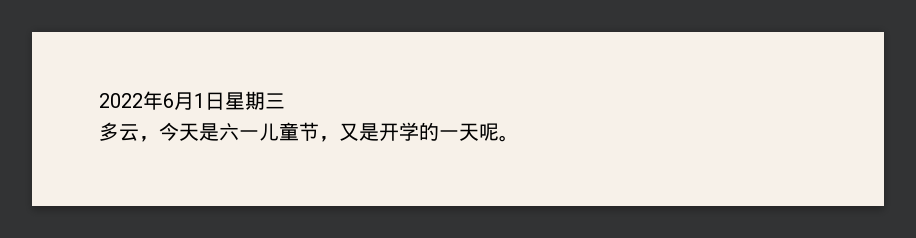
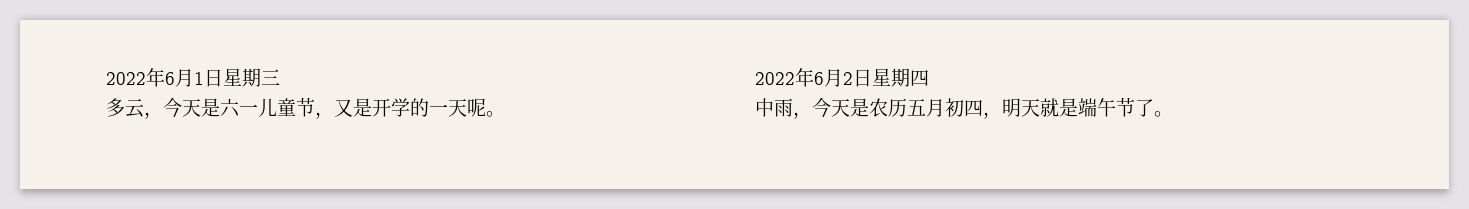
+ 2022年6月2日星期四
+ 中雨，今天是农历五月初四，明天就是端午节了。

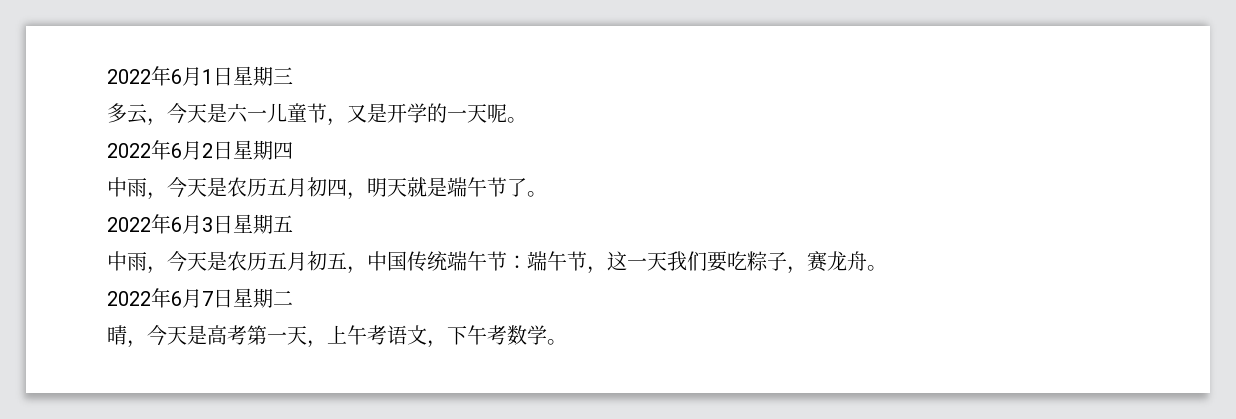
+ 2022年6月3日星期五
+ 中雨，今天是农历五月初五，中国传统端午节：端午节，这一天我们要吃粽子，赛龙舟。
+ 2022年6月7日星期二
+ 晴，今天是高考第一天，上午考语文，下午考数学。

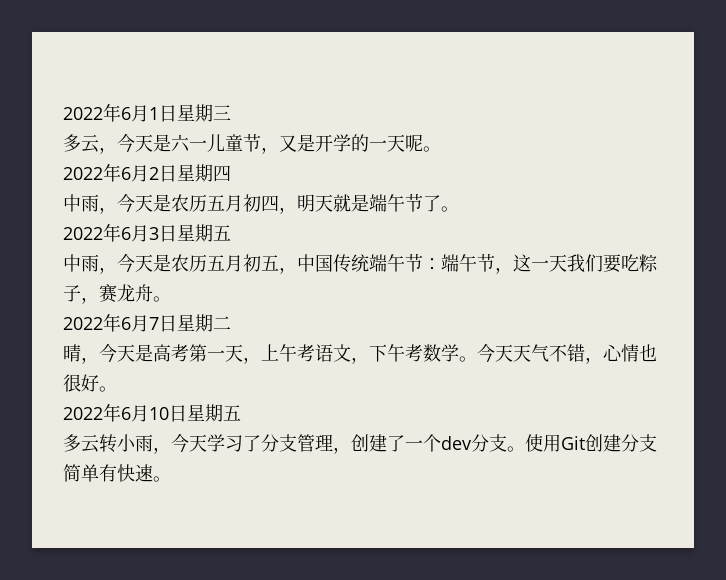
+ 今天天气不错，心情也很好。
+ 2022年6月10日星期五
+ 多云转小雨，今天学习了分支管理，创建了一个dev分支。使用Git创建分支简单有快速。

